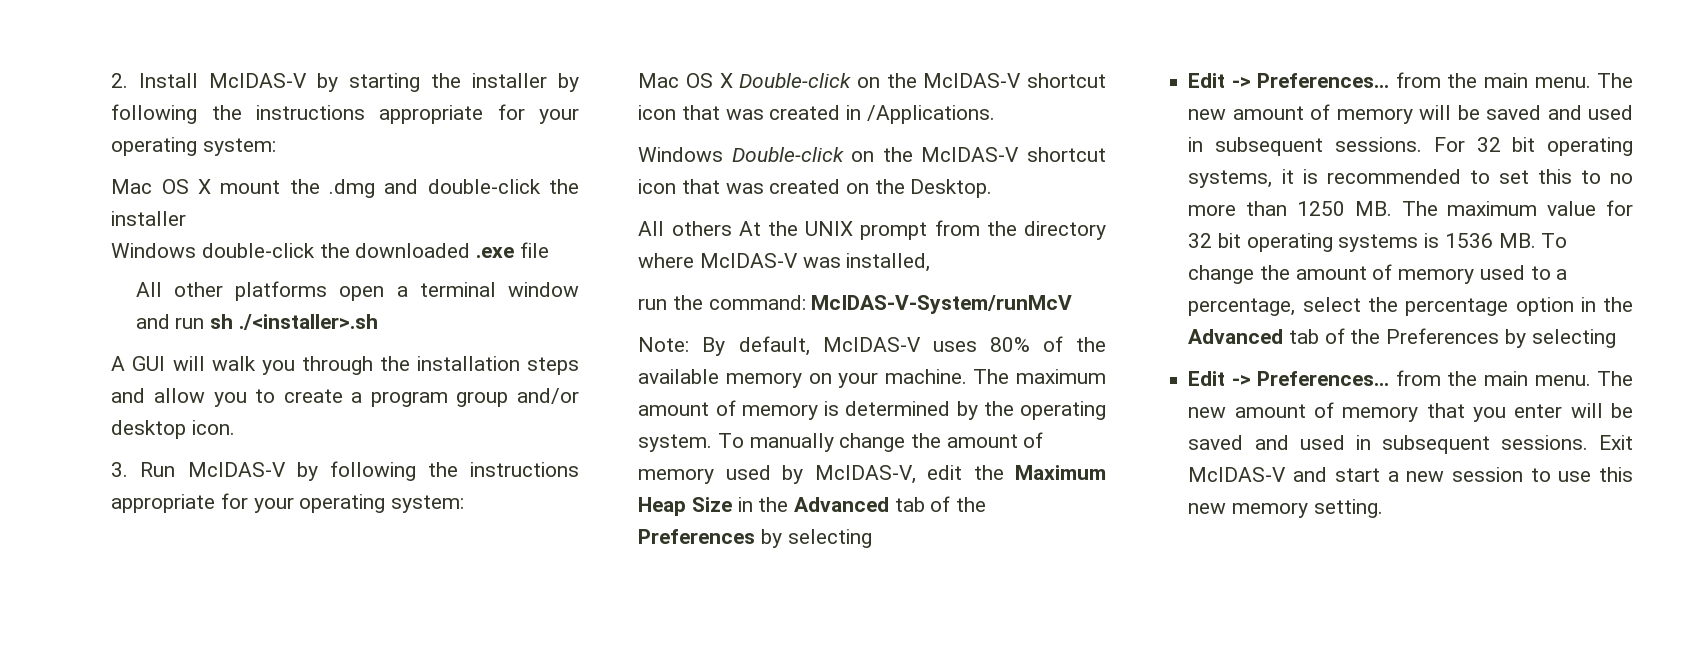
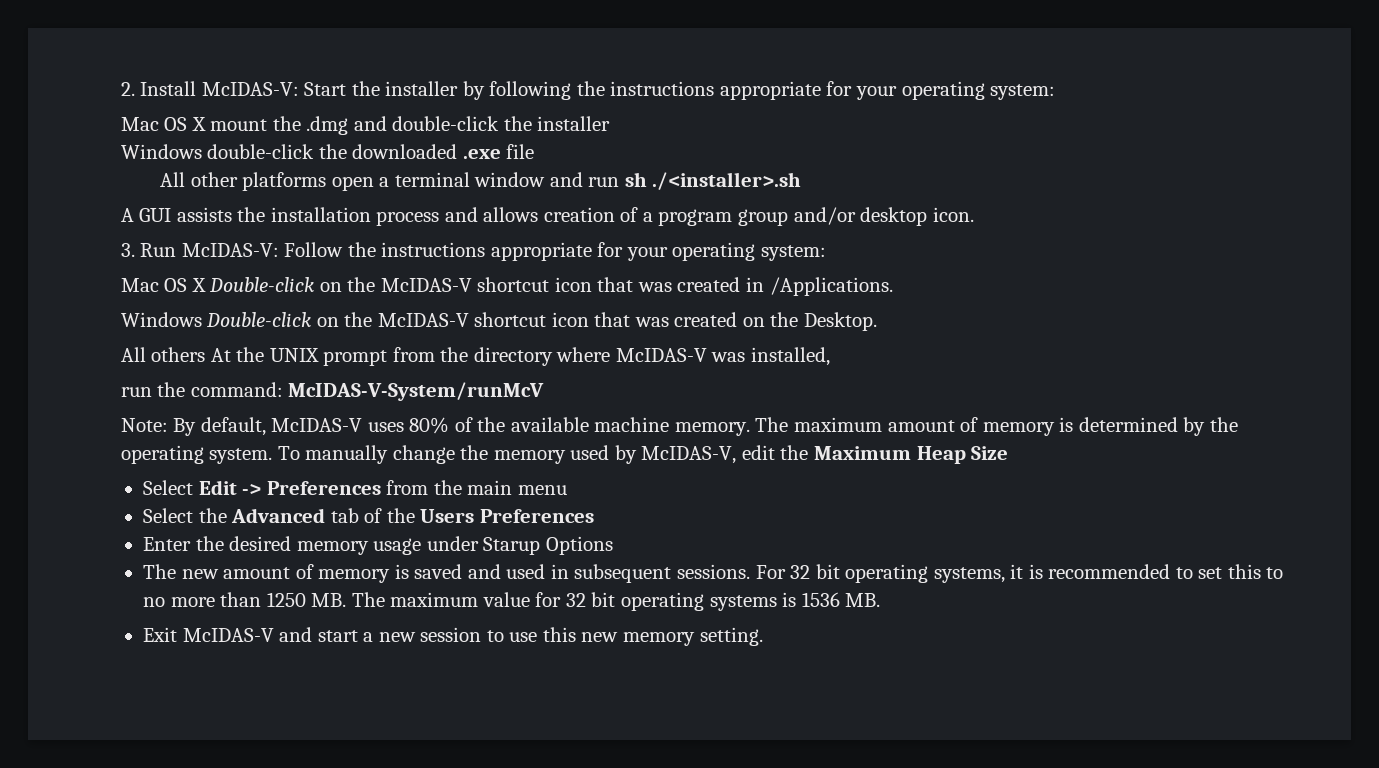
- 2. Install McIDAS-V by starting the installer by following the instructions appropriate for your operating system:
+ 2. Install McIDAS-V: Start the installer by following the instructions appropriate for your operating system:
- A GUI will walk you through the installation steps and allow you to create a program group and/or desktop icon.
+ A GUI assists the installation process and allows creation of a program group and/or desktop icon.
- 3. Run McIDAS-V by following the instructions appropriate for your operating system:
+ 3. Run McIDAS-V: Follow the instructions appropriate for your operating system:
- Note: By default, McIDAS-V uses 80% of the available memory on your machine.
+ Note: By default, McIDAS-V uses 80% of the available machine memory.
- To manually change the amount of memory used by McIDAS-V, edit the Maximum Heap Size in the Advanced tab of the Preferences by selecting
- Edit -> Preferences... from the main menu. The new amount of memory will be saved and used in subsequent sessions.
+ To manually change the memory used by McIDAS-V, edit the Maximum Heap Size
+ Select Edit -> Preferences from the main menu
+ Select the Advanced tab of the Users Preferences
+ Enter the desired memory usage under Starup Options
+ The new amount of memory is saved and used in subsequent sessions.
- For 32 bit operating systems, it is recommended to set this to no more than 1250 MB. The maximum value for 32 bit operating systems is 1536 MB. To change the amount of memory used to a percentage, select the percentage option in the Advanced tab of the Preferences by selecting
- Edit -> Preferences... from the main menu. The new amount of memory that you enter will be saved and used in subsequent sessions. Exit McIDAS-V and start a new session to use this new memory setting.
+ For 32 bit operating systems, it is recommended to set this to no more than 1250 MB. The maximum value for 32 bit operating systems is 1536 MB.
+ Exit McIDAS-V and start a new session to use this new memory setting.

